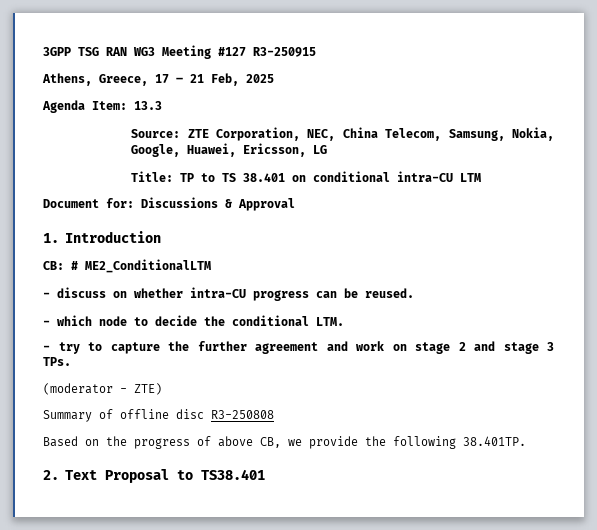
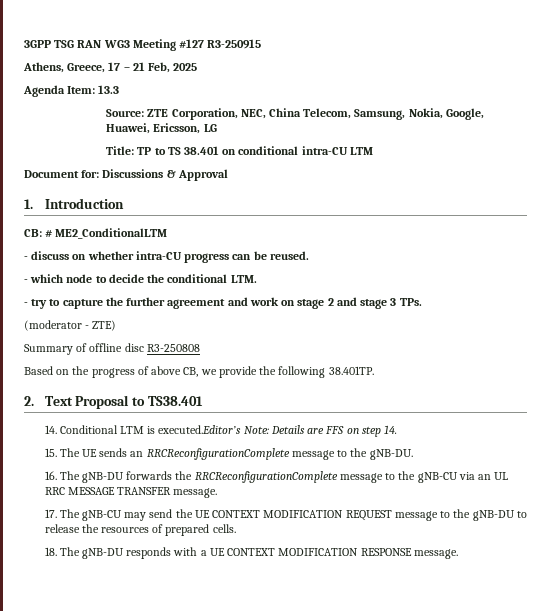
+ 14. Conditional LTM is executed.Editor’s Note: Details are FFS on step 14.
+ 15. The UE sends an RRCReconfigurationComplete message to the gNB-DU.
+ 16. The gNB-DU forwards the RRCReconfigurationComplete message to the gNB-CU via an UL RRC MESSAGE TRANSFER message.
+ 17. The gNB-CU may send the UE CONTEXT MODIFICATION REQUEST message to the gNB-DU to release the resources of prepared cells.
+ 18. The gNB-DU responds with a UE CONTEXT MODIFICATION RESPONSE message.

